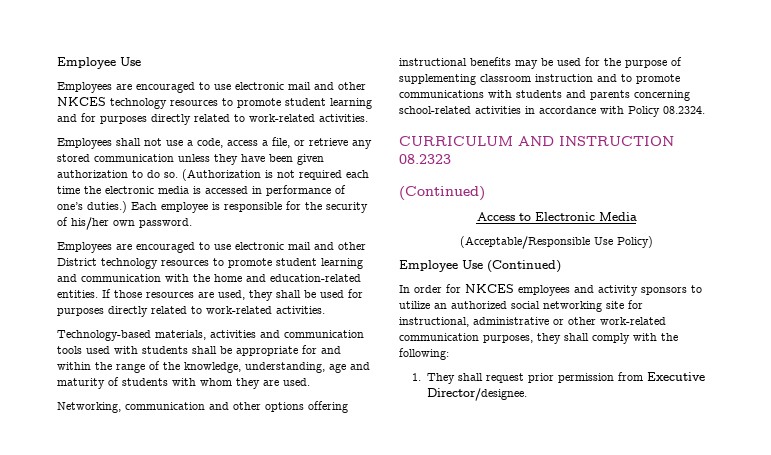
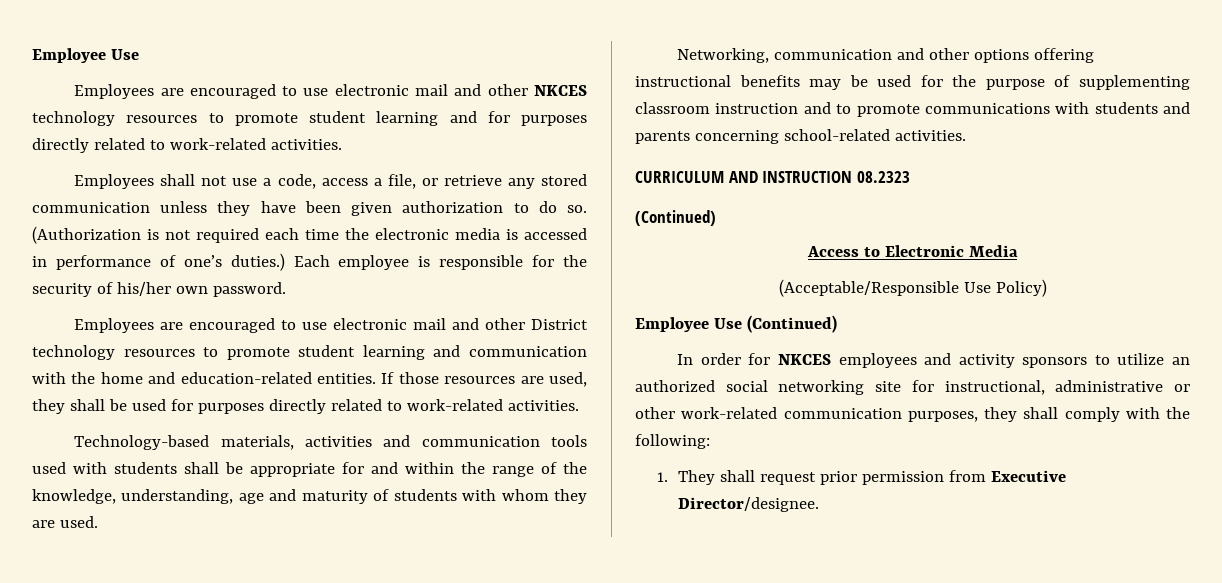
- Networking, communication and other options offering instructional benefits may be used for the purpose of supplementing classroom instruction and to promote communications with students and parents concerning school-related activities in accordance with Policy 08.2324.
+ Networking, communication and other options offering instructional benefits may be used for the purpose of supplementing classroom instruction and to promote communications with students and parents concerning school-related activities.

